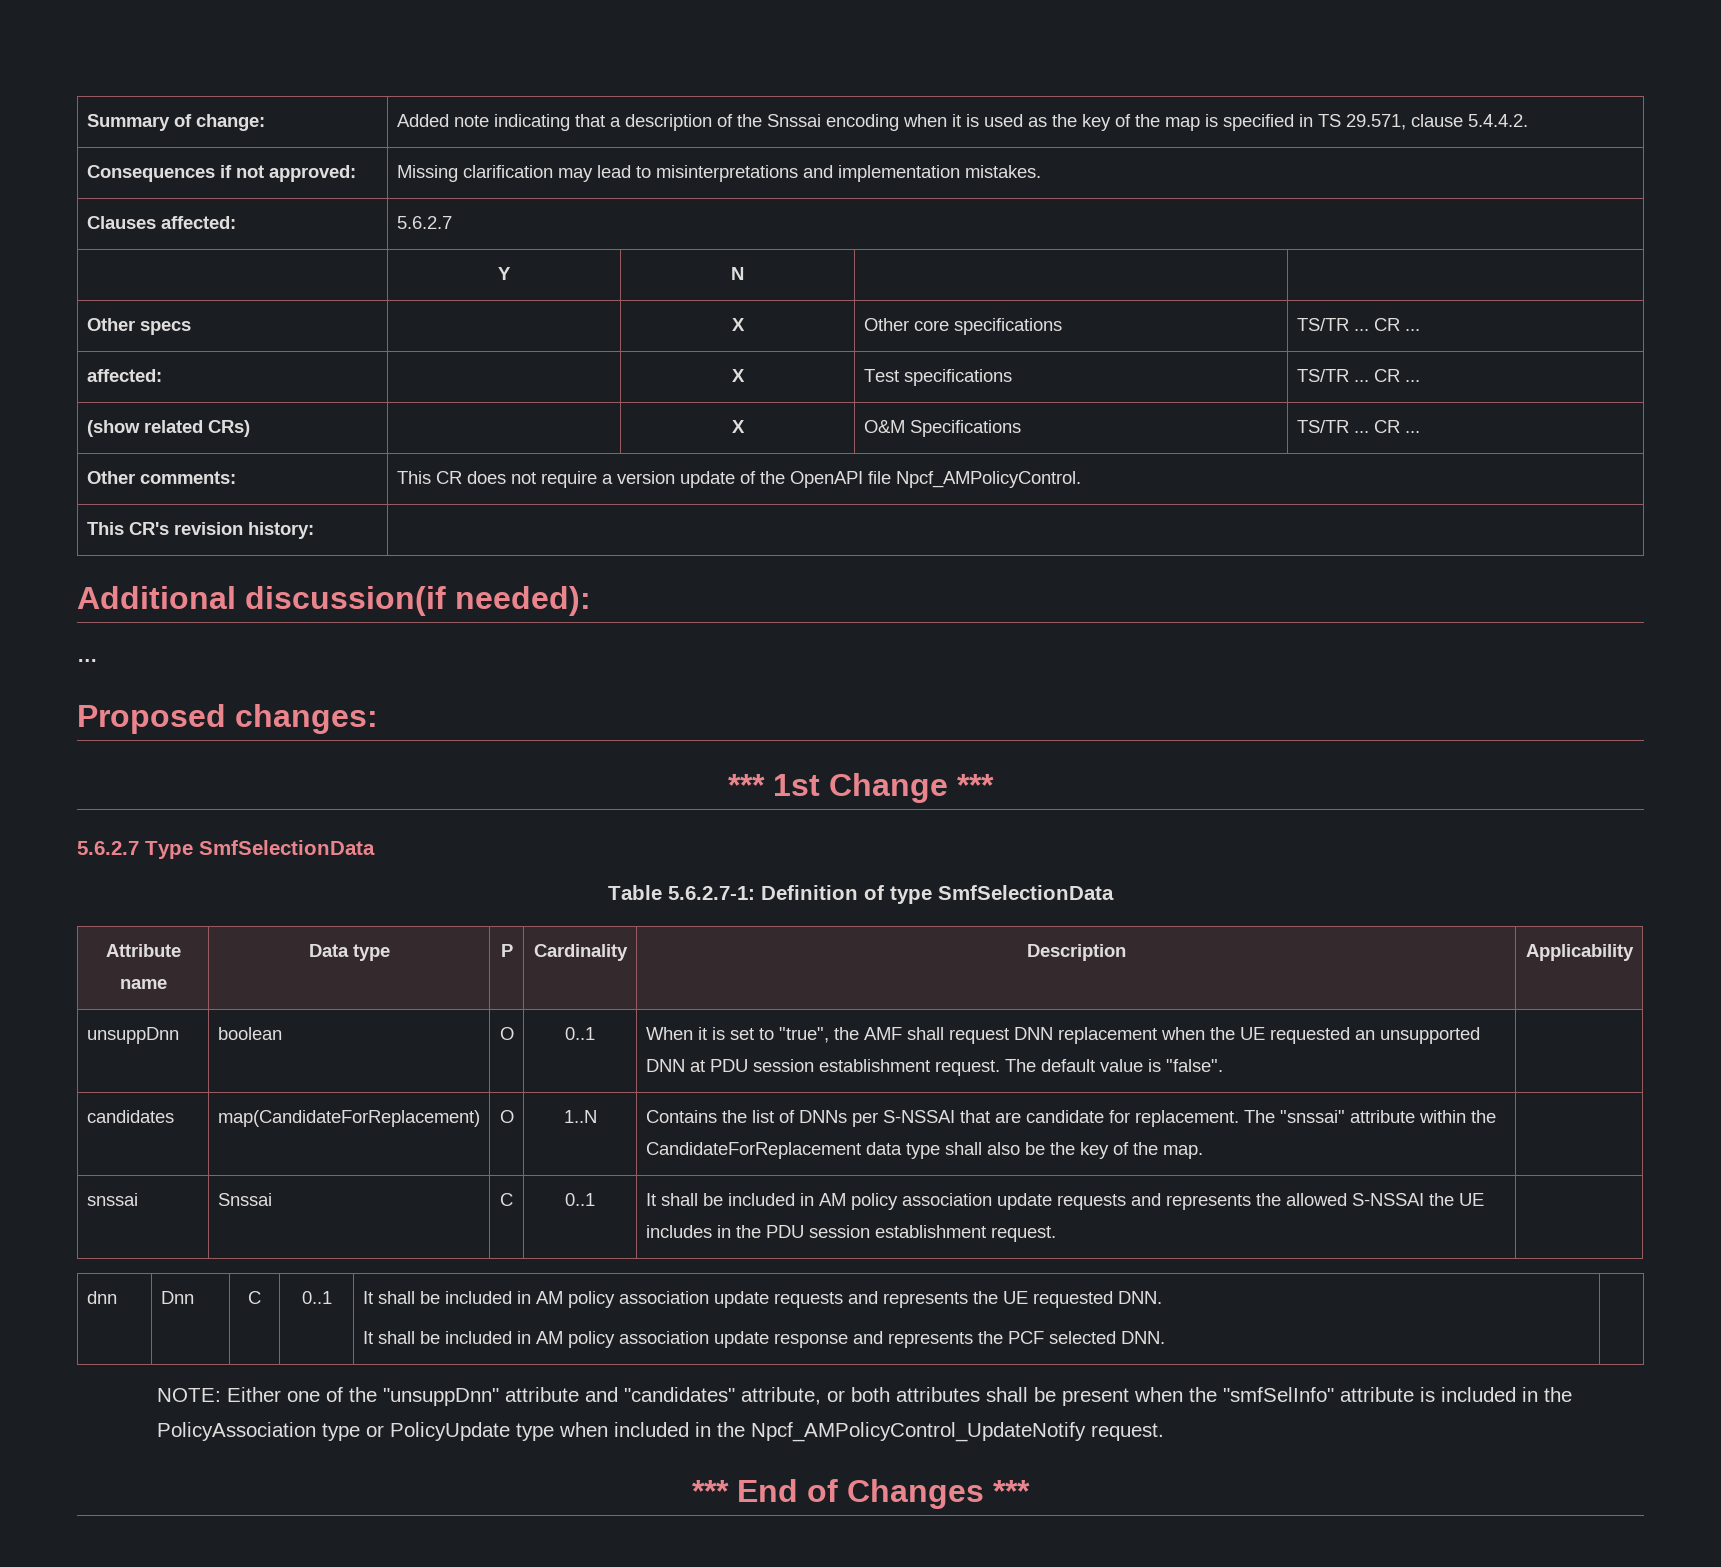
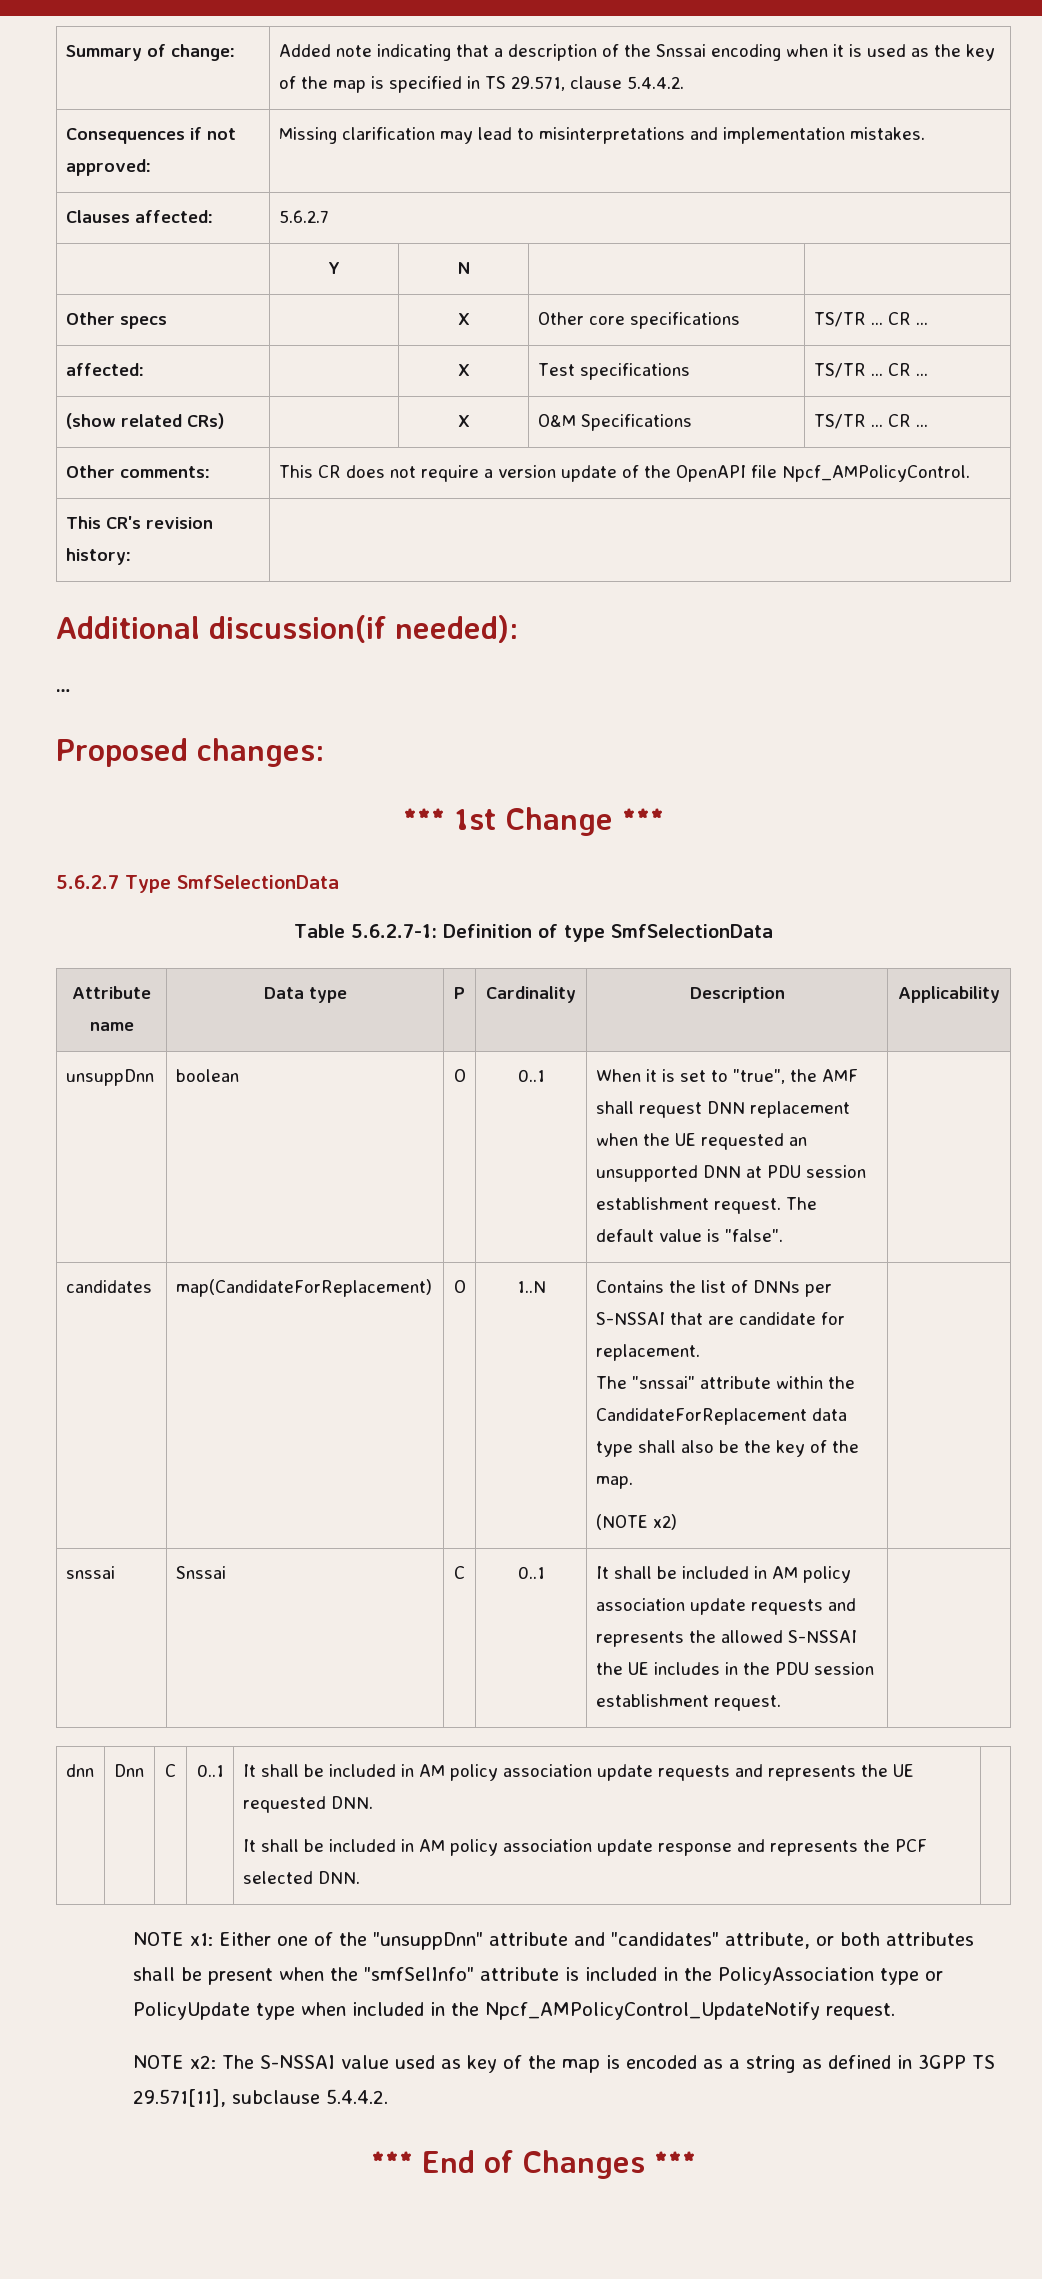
- candidates | map(CandidateForReplacement) | O | 1..N | Contains the list of DNNs per S-NSSAI that are candidate for replacement. The "snssai" attribute within the CandidateForReplacement data type shall also be the key of the map. |
+ candidates | map(CandidateForReplacement) | O | 1..N | Contains the list of DNNs per S-NSSAI that are candidate for replacement.
+ The "snssai" attribute within the CandidateForReplacement data type shall also be the key of the map.
+ (NOTE x2) |
- NOTE: Either one of the "unsuppDnn" attribute and "candidates" attribute, or both attributes shall be present when the "smfSelInfo" attribute is included in the PolicyAssociation type or PolicyUpdate type when included in the Npcf_AMPolicyControl_UpdateNotify request.
+ NOTE x1: Either one of the "unsuppDnn" attribute and "candidates" attribute, or both attributes shall be present when the "smfSelInfo" attribute is included in the PolicyAssociation type or PolicyUpdate type when included in the Npcf_AMPolicyControl_UpdateNotify request.
+ NOTE x2: The S-NSSAI value used as key of the map is encoded as a string as defined in 3GPP TS 29.571[11], subclause 5.4.4.2.

